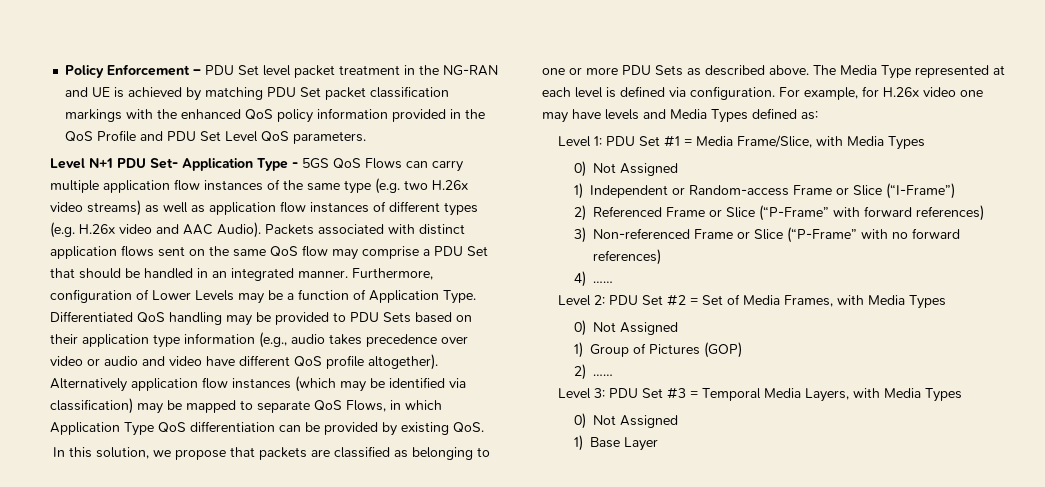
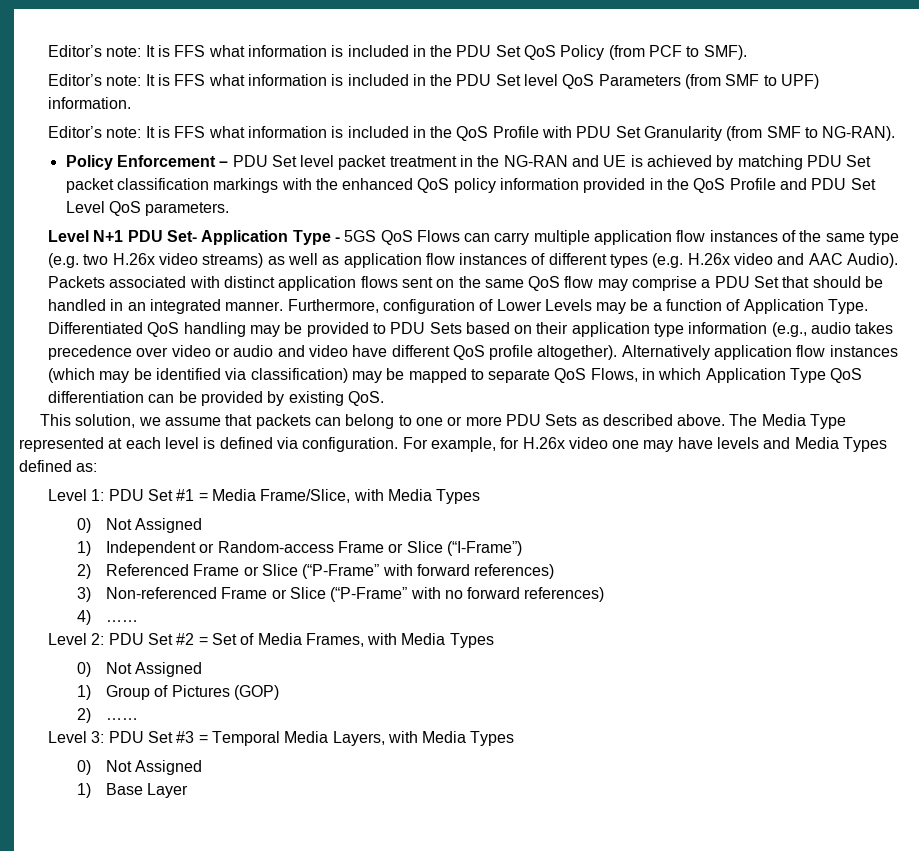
+ Editor’s note: It is FFS what information is included in the PDU Set QoS Policy (from PCF to SMF).
+ Editor’s note: It is FFS what information is included in the PDU Set level QoS Parameters (from SMF to UPF) information.
+ Editor’s note: It is FFS what information is included in the QoS Profile with PDU Set Granularity (from SMF to NG-RAN).
- In this solution, we propose that packets are classified as belonging to one or more PDU Sets as described above.
+ This solution, we assume that packets can belong to one or more PDU Sets as described above.

